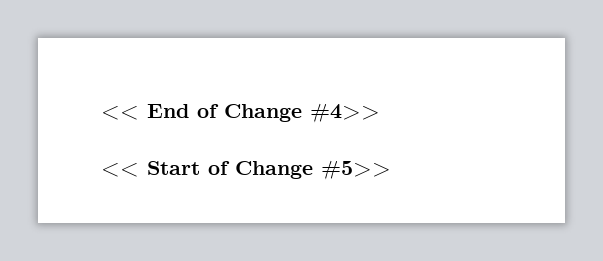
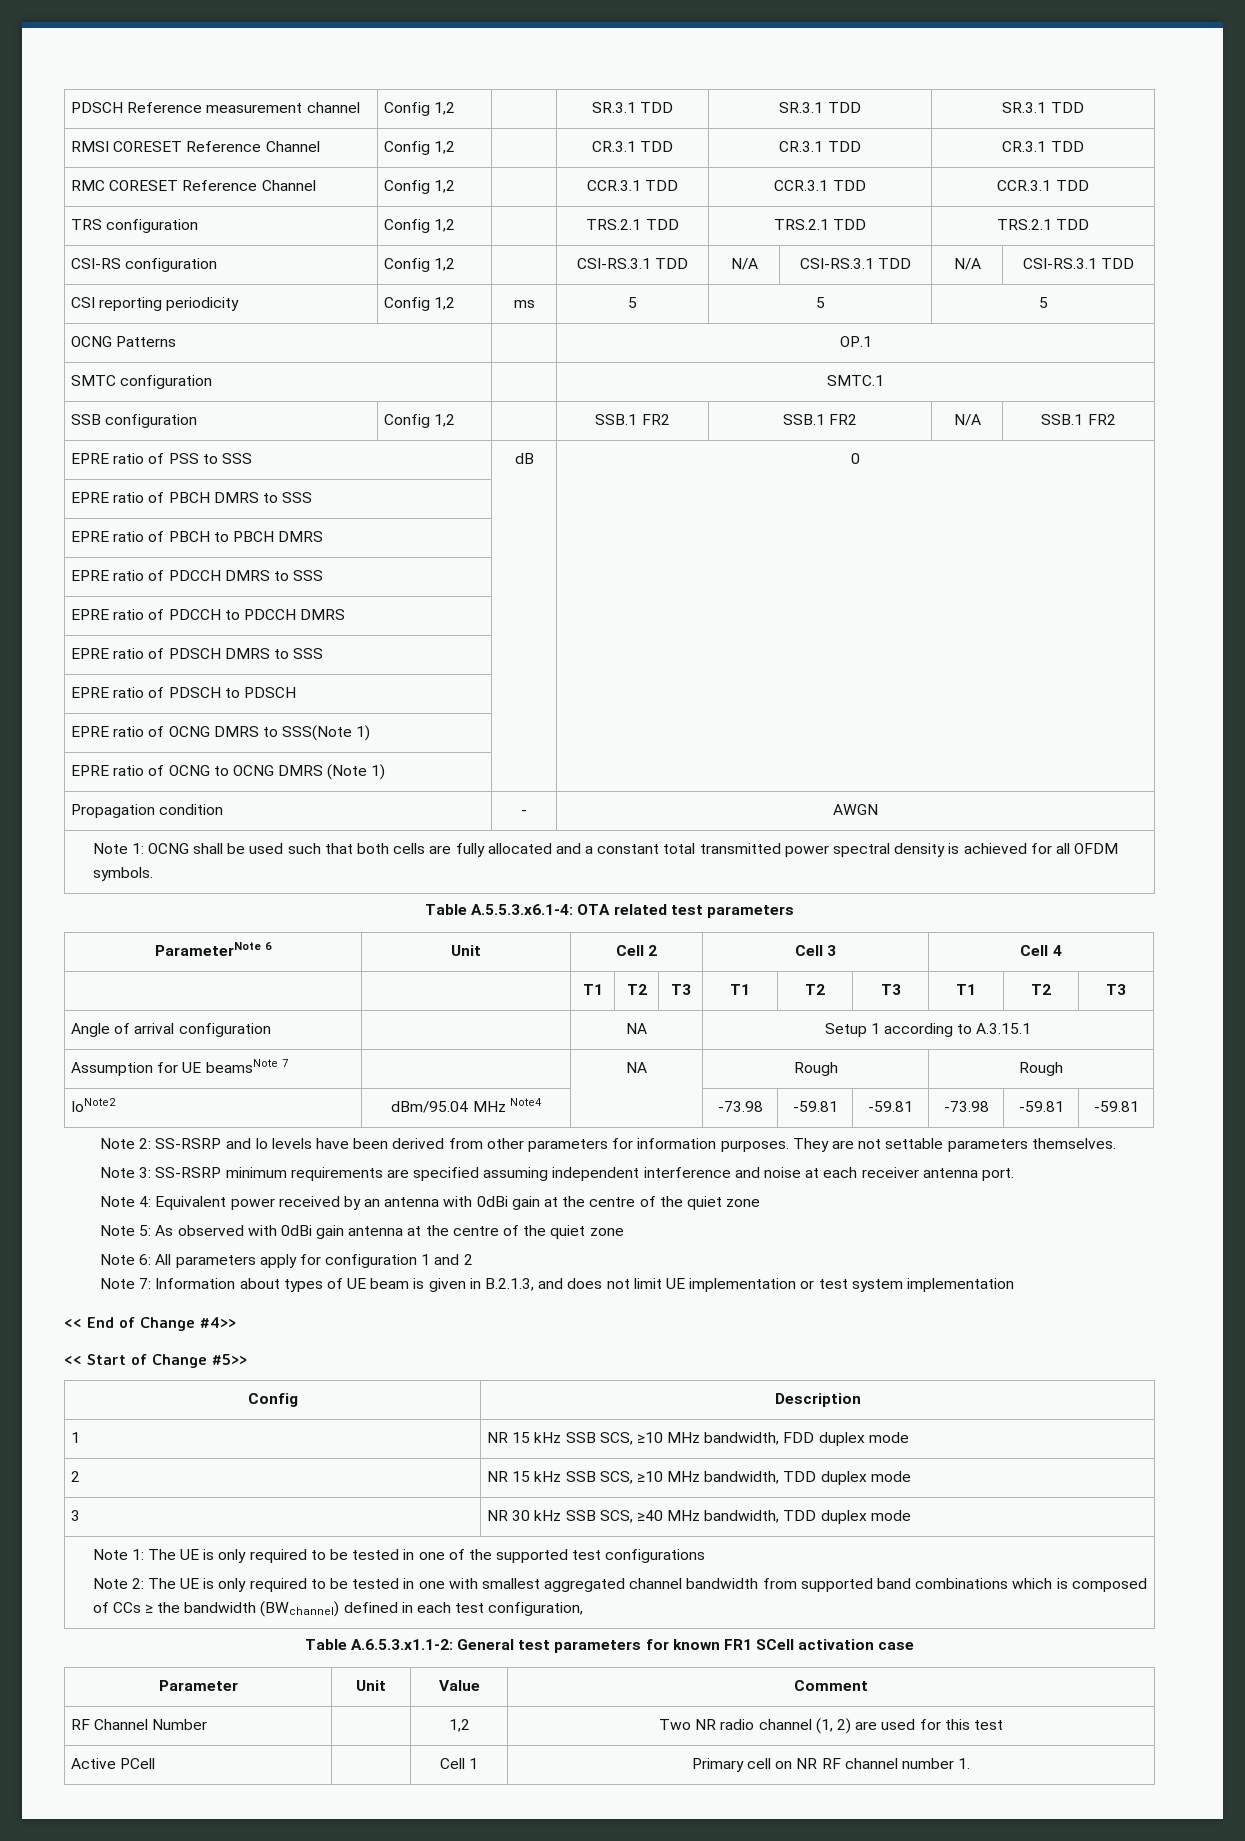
+ PDSCH Reference measurement channel | Config 1,2 | | SR.3.1 TDD | SR.3.1 TDD | SR.3.1 TDD
+ RMSI CORESET Reference Channel | Config 1,2 | | CR.3.1 TDD | CR.3.1 TDD | CR.3.1 TDD
+ RMC CORESET Reference Channel | Config 1,2 | | CCR.3.1 TDD | CCR.3.1 TDD | CCR.3.1 TDD
+ TRS configuration | Config 1,2 | | TRS.2.1 TDD | TRS.2.1 TDD | TRS.2.1 TDD
+ CSI-RS configuration | Config 1,2 | | CSI-RS.3.1 TDD | N/A | CSI-RS.3.1 TDD | N/A | CSI-RS.3.1 TDD
+ CSI reporting periodicity | Config 1,2 | ms | 5 | 5 | 5
+ OCNG Patterns | | OP.1
+ SMTC configuration | | SMTC.1
+ SSB configuration | Config 1,2 | | SSB.1 FR2 | SSB.1 FR2 | N/A | SSB.1 FR2
+ EPRE ratio of PSS to SSS | dB | 0
+ EPRE ratio of PBCH DMRS to SSS | |
+ EPRE ratio of PBCH to PBCH DMRS | |
+ EPRE ratio of PDCCH DMRS to SSS | |
+ EPRE ratio of PDCCH to PDCCH DMRS | |
+ EPRE ratio of PDSCH DMRS to SSS | |
+ EPRE ratio of PDSCH to PDSCH | |
+ EPRE ratio of OCNG DMRS to SSS(Note 1) | |
+ EPRE ratio of OCNG to OCNG DMRS (Note 1) | |
+ Propagation condition | - | AWGN
+ Note 1: OCNG shall be used such that both cells are fully allocated and a constant total transmitted power spectral density is achieved for all OFDM symbols.
+ Table A.5.5.3.x6.1-4: OTA related test parameters
+ ParameterNote 6 | Unit | Cell 2 | Cell 3 | Cell 4
+ | | T1 | T2 | T3 | T1 | T2 | T3 | T1 | T2 | T3
+ Angle of arrival configuration | | NA | Setup 1 according to A.3.15.1
+ Assumption for UE beamsNote 7 | | NA | Rough | Rough
+ IoNote2 | dBm/95.04 MHz Note4 | | -73.98 | -59.81 | -59.81 | -73.98 | -59.81 | -59.81
+ Note 2: SS-RSRP and Io levels have been derived from other parameters for information purposes. They are not settable parameters themselves.
+ Note 3: SS-RSRP minimum requirements are specified assuming independent interference and noise at each receiver antenna port.
+ Note 4: Equivalent power received by an antenna with 0dBi gain at the centre of the quiet zone
+ Note 5: As observed with 0dBi gain antenna at the centre of the quiet zone
+ Note 6: All parameters apply for configuration 1 and 2
+ Note 7: Information about types of UE beam is given in B.2.1.3, and does not limit UE implementation or test system implementation
+ Config | Description
+ 1 | NR 15 kHz SSB SCS, ≥10 MHz bandwidth, FDD duplex mode
+ 2 | NR 15 kHz SSB SCS, ≥10 MHz bandwidth, TDD duplex mode
+ 3 | NR 30 kHz SSB SCS, ≥40 MHz bandwidth, TDD duplex mode
+ Note 1: The UE is only required to be tested in one of the supported test configurations
+ Note 2: The UE is only required to be tested in one with smallest aggregated channel bandwidth from supported band combinations which is composed of CCs ≥ the bandwidth (BWchannel) defined in each test configuration,
+ Table A.6.5.3.x1.1-2: General test parameters for known FR1 SCell activation case
+ Parameter | Unit | Value | Comment
+ RF Channel Number | | 1,2 | Two NR radio channel (1, 2) are used for this test
+ Active PCell | | Cell 1 | Primary cell on NR RF channel number 1.

